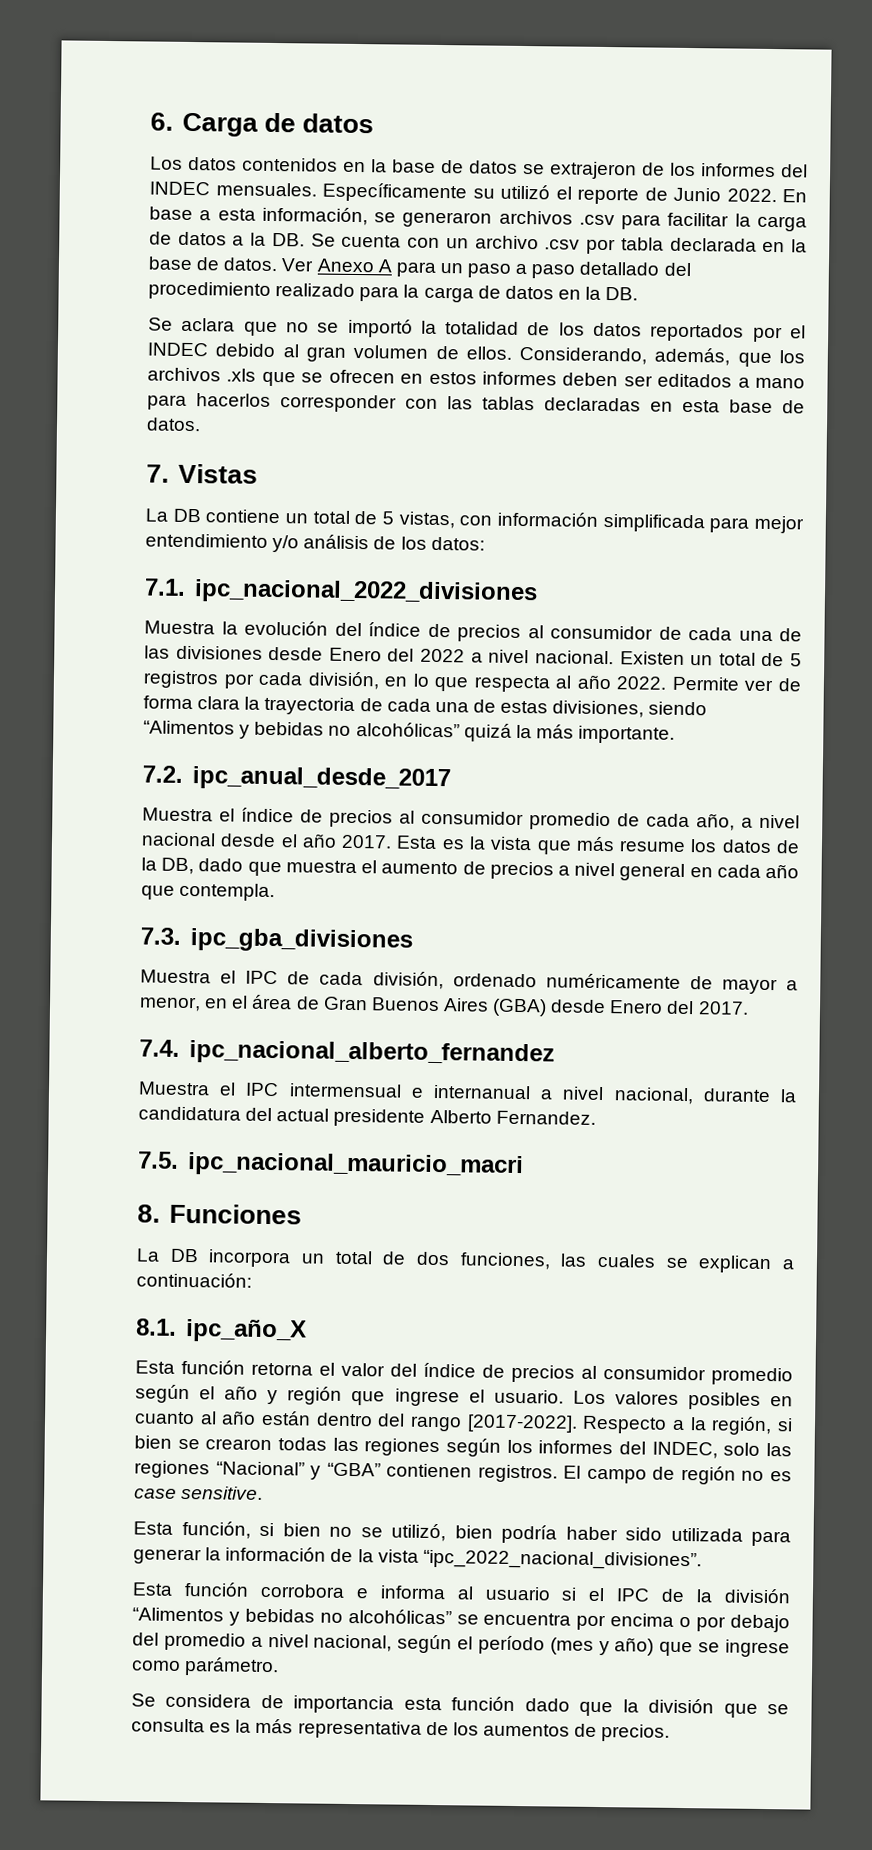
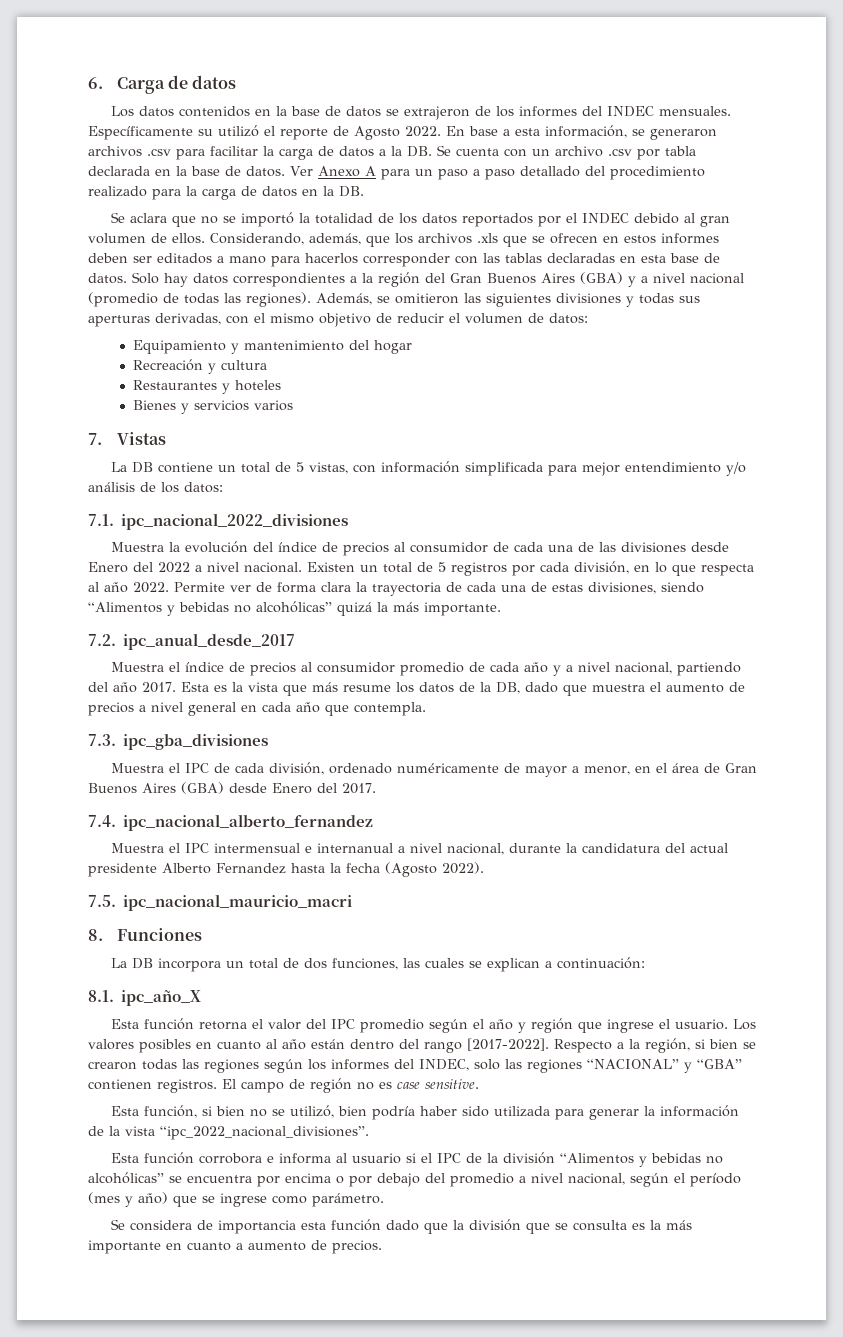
- Específicamente su utilizó el reporte de Junio 2022.
+ Específicamente su utilizó el reporte de Agosto 2022.
+ Solo hay datos correspondientes a la región del Gran Buenos Aires (GBA) y a nivel nacional (promedio de todas las regiones). Además, se omitieron las siguientes divisiones y todas sus aperturas derivadas, con el mismo objetivo de reducir el volumen de datos:
+ Equipamiento y mantenimiento del hogar
+ Recreación y cultura
+ Restaurantes y hoteles
+ Bienes y servicios varios
- Muestra el índice de precios al consumidor promedio de cada año, a nivel nacional desde el año 2017.
+ Muestra el índice de precios al consumidor promedio de cada año y a nivel nacional, partiendo del año 2017.
- Muestra el IPC intermensual e internanual a nivel nacional, durante la candidatura del actual presidente Alberto Fernandez.
+ Muestra el IPC intermensual e internanual a nivel nacional, durante la candidatura del actual presidente Alberto Fernandez hasta la fecha (Agosto 2022).
- Esta función retorna el valor del índice de precios al consumidor promedio según el año y región que ingrese el usuario.
+ Esta función retorna el valor del IPC promedio según el año y región que ingrese el usuario.
- Respecto a la región, si bien se crearon todas las regiones según los informes del INDEC, solo las regiones “Nacional” y “GBA” contienen registros.
+ Respecto a la región, si bien se crearon todas las regiones según los informes del INDEC, solo las regiones “NACIONAL” y “GBA” contienen registros.
- Se considera de importancia esta función dado que la división que se consulta es la más representativa de los aumentos de precios.
+ Se considera de importancia esta función dado que la división que se consulta es la más importante en cuanto a aumento de precios.

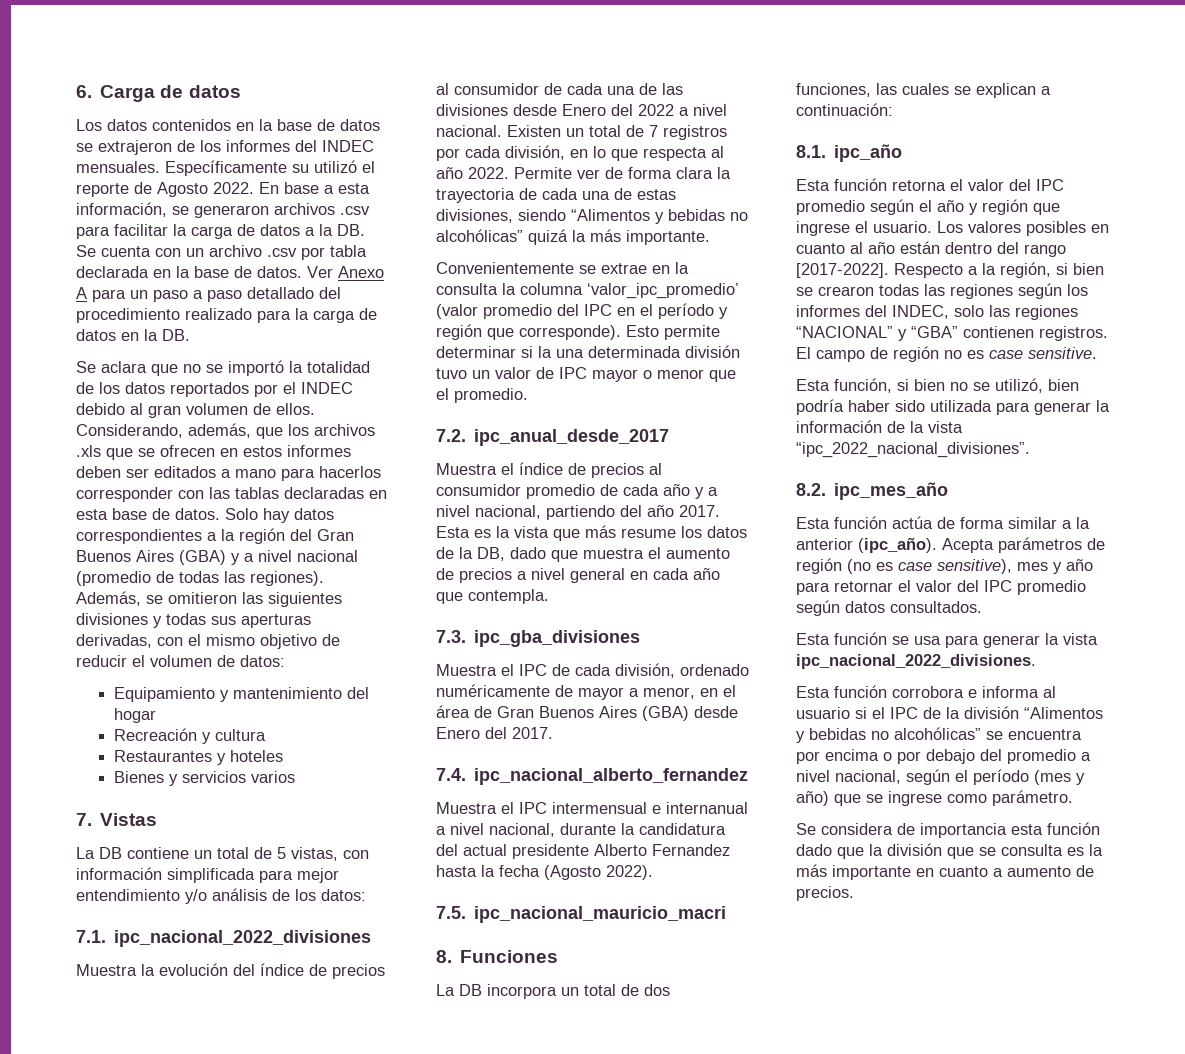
- Existen un total de 5 registros por cada división, en lo que respecta al año 2022.
+ Existen un total de 7 registros por cada división, en lo que respecta al año 2022.
+ Convenientemente se extrae en la consulta la columna ‘valor_ipc_promedio’ (valor promedio del IPC en el período y región que corresponde). Esto permite determinar si la una determinada división tuvo un valor de IPC mayor o menor que el promedio.
- 8.1. ipc_año_X
+ 8.1. ipc_año
+ 8.2. ipc_mes_año
+ Esta función actúa de forma similar a la anterior (ipc_año). Acepta parámetros de región (no es case sensitive), mes y año para retornar el valor del IPC promedio según datos consultados.
+ Esta función se usa para generar la vista ipc_nacional_2022_divisiones.

